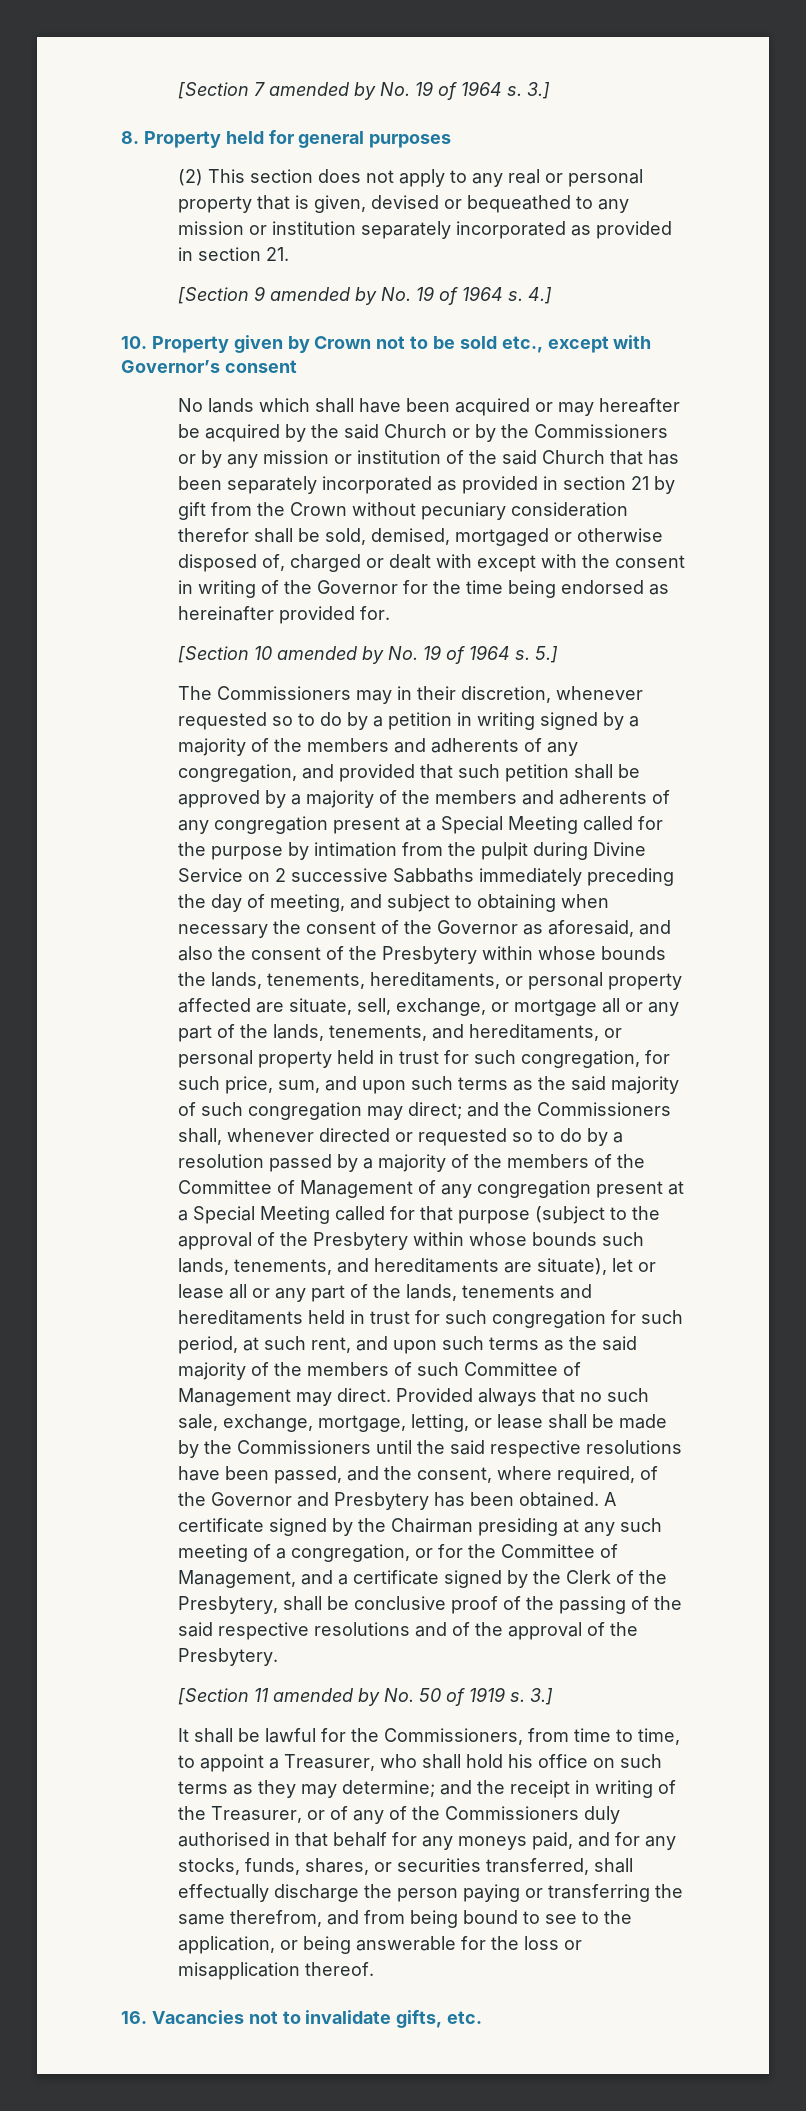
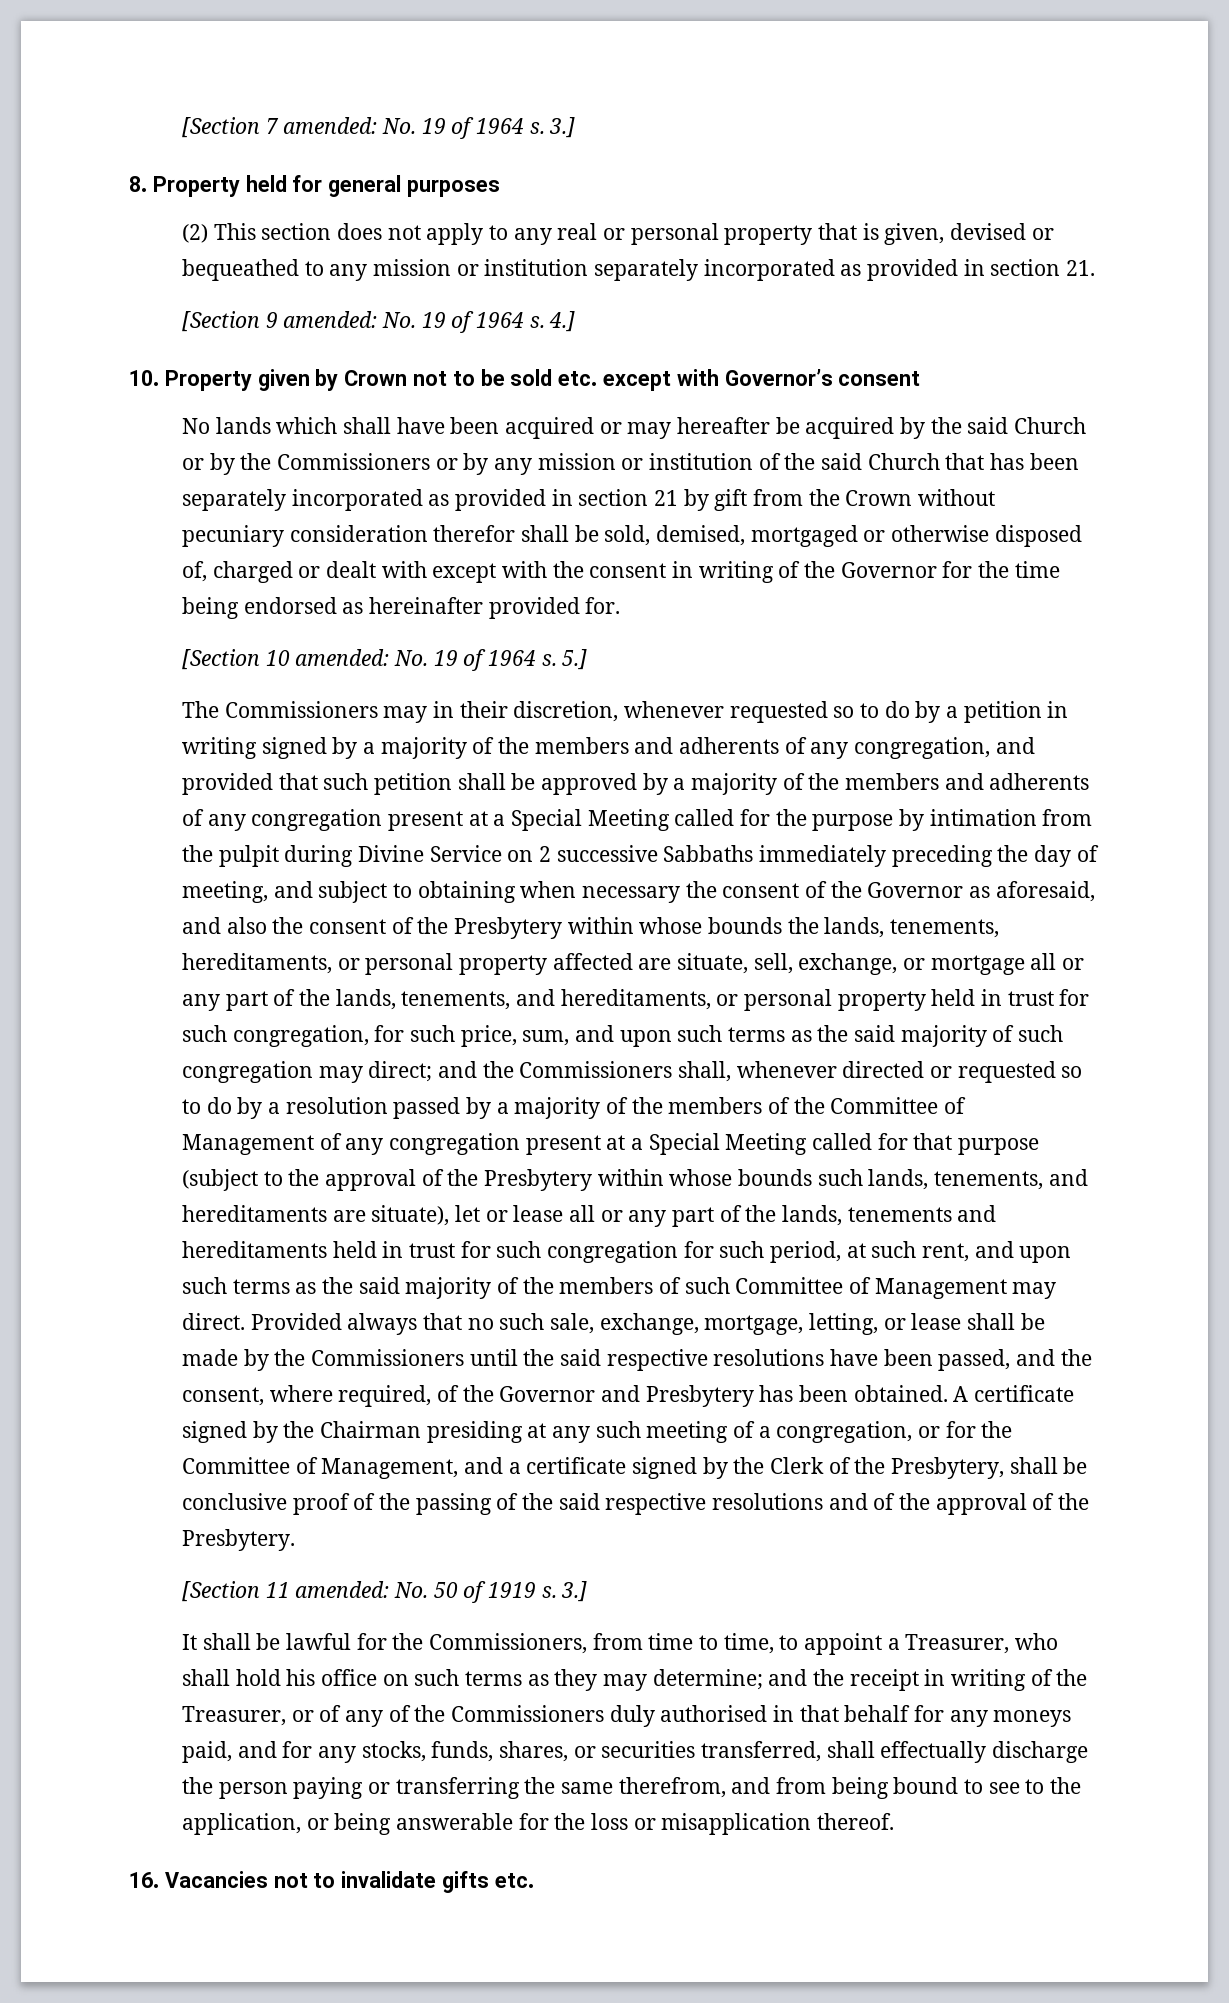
- [Section 7 amended by No. 19 of 1964 s.
+ [Section 7 amended: No. 19 of 1964 s.
- [Section 9 amended by No. 19 of 1964 s.
+ [Section 9 amended: No. 19 of 1964 s.
- 10. Property given by Crown not to be sold etc., except with Governor’s consent
+ 10. Property given by Crown not to be sold etc. except with Governor’s consent
- [Section 10 amended by No. 19 of 1964 s.
+ [Section 10 amended: No. 19 of 1964 s.
- [Section 11 amended by No. 50 of 1919 s.
+ [Section 11 amended: No. 50 of 1919 s.
- 16. Vacancies not to invalidate gifts, etc.
+ 16. Vacancies not to invalidate gifts etc.

